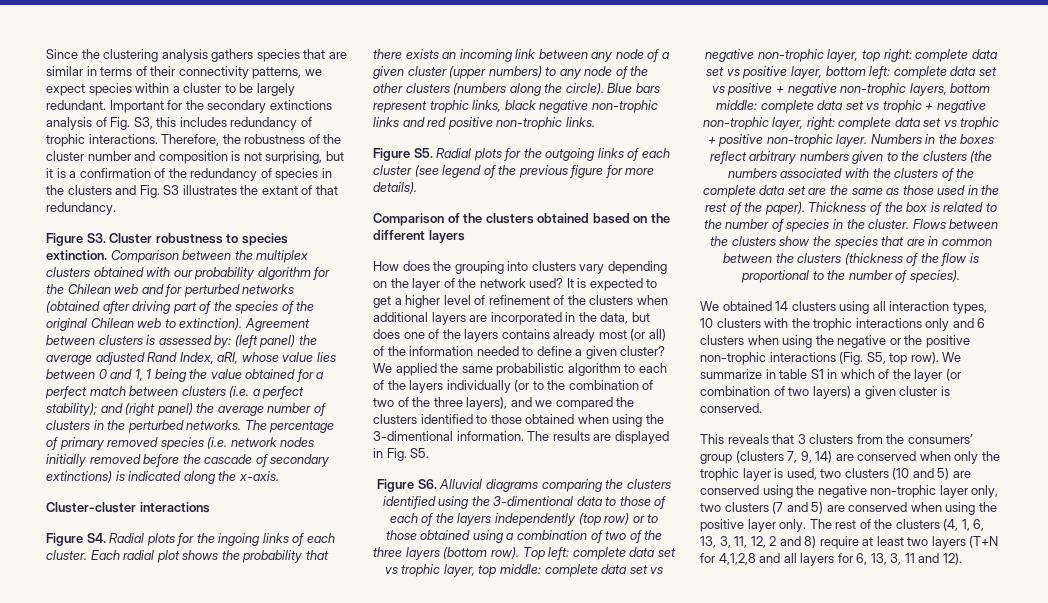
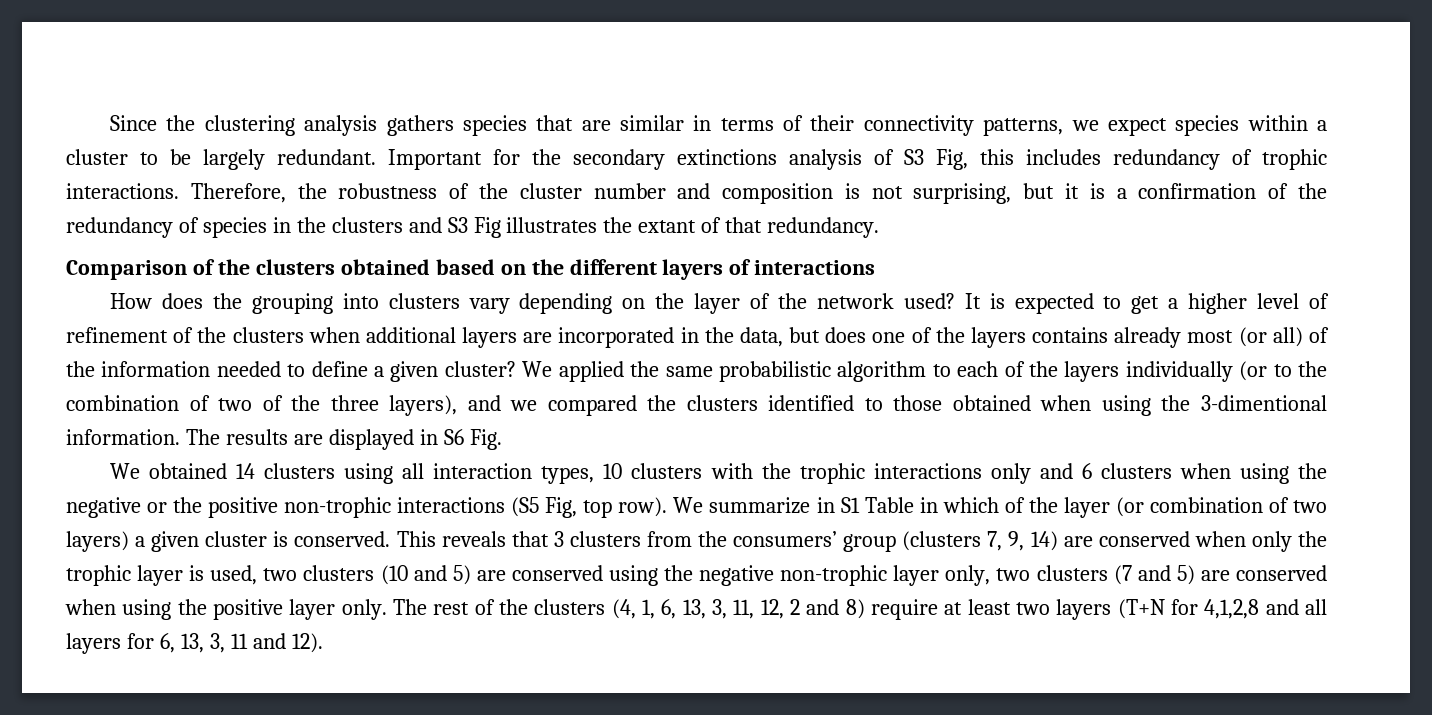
- Important for the secondary extinctions analysis of Fig. S3, this includes redundancy of trophic interactions.
+ Important for the secondary extinctions analysis of S3 Fig, this includes redundancy of trophic interactions.
- Therefore, the robustness of the cluster number and composition is not surprising, but it is a confirmation of the redundancy of species in the clusters and Fig. S3 illustrates the extant of that redundancy.
+ Therefore, the robustness of the cluster number and composition is not surprising, but it is a confirmation of the redundancy of species in the clusters and S3 Fig illustrates the extant of that redundancy.
- Figure S3. Cluster robustness to species extinction. Comparison between the multiplex clusters obtained with our probability algorithm for the Chilean web and for perturbed networks (obtained after driving part of the species of the original Chilean web to extinction). Agreement between clusters is assessed by: (left panel) the average adjusted Rand Index, aRI, whose value lies between 0 and 1, 1 being the value obtained for a perfect match between clusters (i.e. a perfect stability); and (right panel) the average number of clusters in the perturbed networks. The percentage of primary removed species (i.e. network nodes initially removed before the cascade of secondary extinctions) is indicated along the x-axis.
- Cluster-cluster interactions
- Figure S4. Radial plots for the ingoing links of each cluster. Each radial plot shows the probability that there exists an incoming link between any node of a given cluster (upper numbers) to any node of the other clusters (numbers along the circle). Blue bars represent trophic links, black negative non-trophic links and red positive non-trophic links.
- Figure S5. Radial plots for the outgoing links of each cluster (see legend of the previous figure for more details).
- Comparison of the clusters obtained based on the different layers
+ Comparison of the clusters obtained based on the different layers of interactions
- The results are displayed in Fig. S5.
- Figure S6. Alluvial diagrams comparing the clusters identified using the 3-dimentional data to those of each of the layers independently (top row) or to those obtained using a combination of two of the three layers (bottom row). Top left: complete data set vs trophic layer, top middle: complete data set vs negative non-trophic layer, top right: complete data set vs positive layer, bottom left: complete data set vs positive + negative non-trophic layers, bottom middle: complete data set vs trophic + negative non-trophic layer, right: complete data set vs trophic + positive non-trophic layer. Numbers in the boxes reflect arbitrary numbers given to the clusters (the numbers associated with the clusters of the complete data set are the same as those used in the rest of the paper). Thickness of the box is related to the number of species in the cluster. Flows between the clusters show the species that are in common between the clusters (thickness of the flow is proportional to the number of species).
+ The results are displayed in S6 Fig.
- We obtained 14 clusters using all interaction types, 10 clusters with the trophic interactions only and 6 clusters when using the negative or the positive non-trophic interactions (Fig. S5, top row).
+ We obtained 14 clusters using all interaction types, 10 clusters with the trophic interactions only and 6 clusters when using the negative or the positive non-trophic interactions (S5 Fig, top row).
- We summarize in table S1 in which of the layer (or combination of two layers) a given cluster is conserved.
- This reveals that 3 clusters from the consumers’ group (clusters 7, 9, 14) are conserved when only the trophic layer is used, two clusters (10 and 5) are conserved using the negative non-trophic layer only, two clusters (7 and 5) are conserved when using the positive layer only.
+ We summarize in S1 Table in which of the layer (or combination of two layers) a given cluster is conserved. This reveals that 3 clusters from the consumers’ group (clusters 7, 9, 14) are conserved when only the trophic layer is used, two clusters (10 and 5) are conserved using the negative non-trophic layer only, two clusters (7 and 5) are conserved when using the positive layer only.

